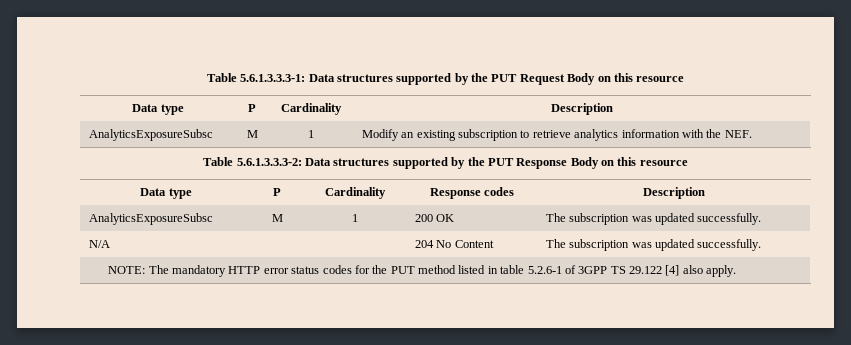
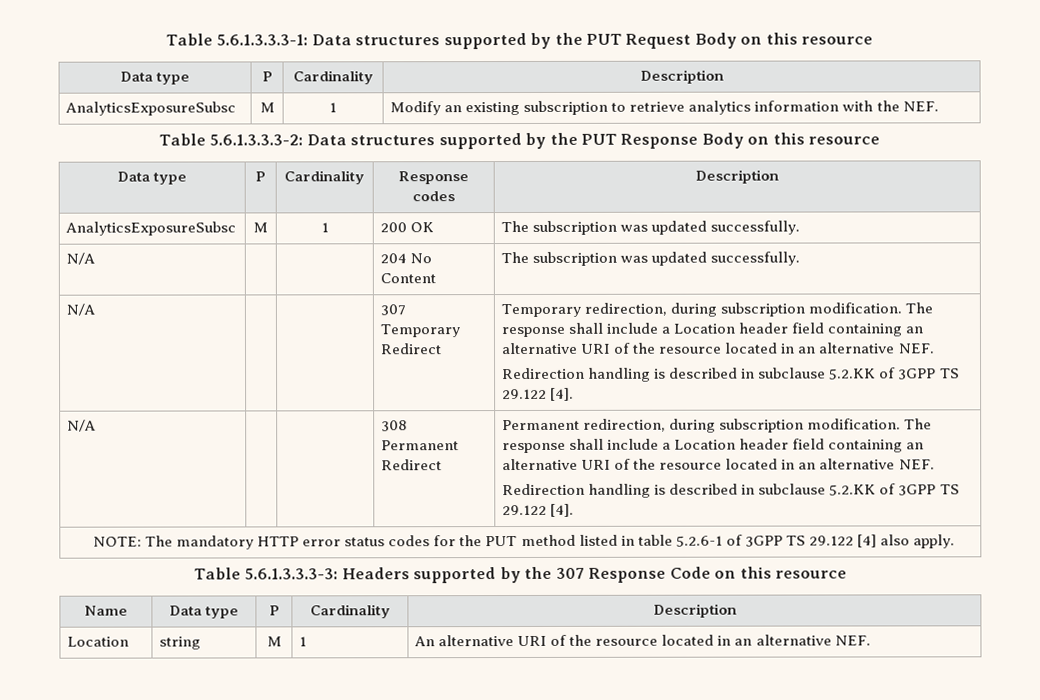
+ N/A | | | 307 Temporary Redirect | Temporary redirection, during subscription modification. The response shall include a Location header field containing an alternative URI of the resource located in an alternative NEF.
+ Redirection handling is described in subclause 5.2.KK of 3GPP TS 29.122 [4].
+ N/A | | | 308 Permanent Redirect | Permanent redirection, during subscription modification. The response shall include a Location header field containing an alternative URI of the resource located in an alternative NEF.
+ Redirection handling is described in subclause 5.2.KK of 3GPP TS 29.122 [4].
+ Table 5.6.1.3.3.3-3: Headers supported by the 307 Response Code on this resource
+ Name | Data type | P | Cardinality | Description
+ Location | string | M | 1 | An alternative URI of the resource located in an alternative NEF.

